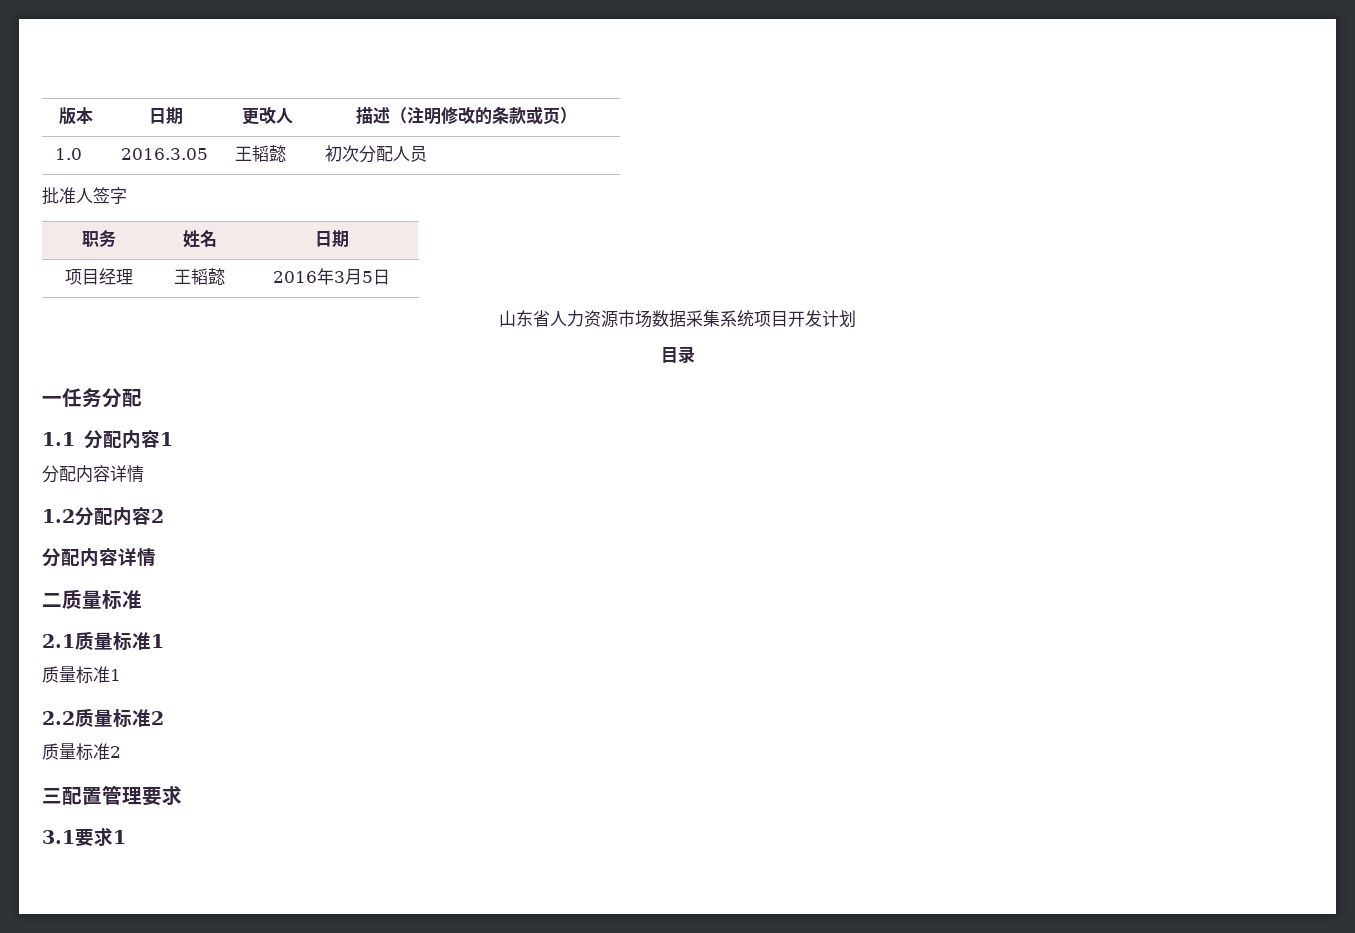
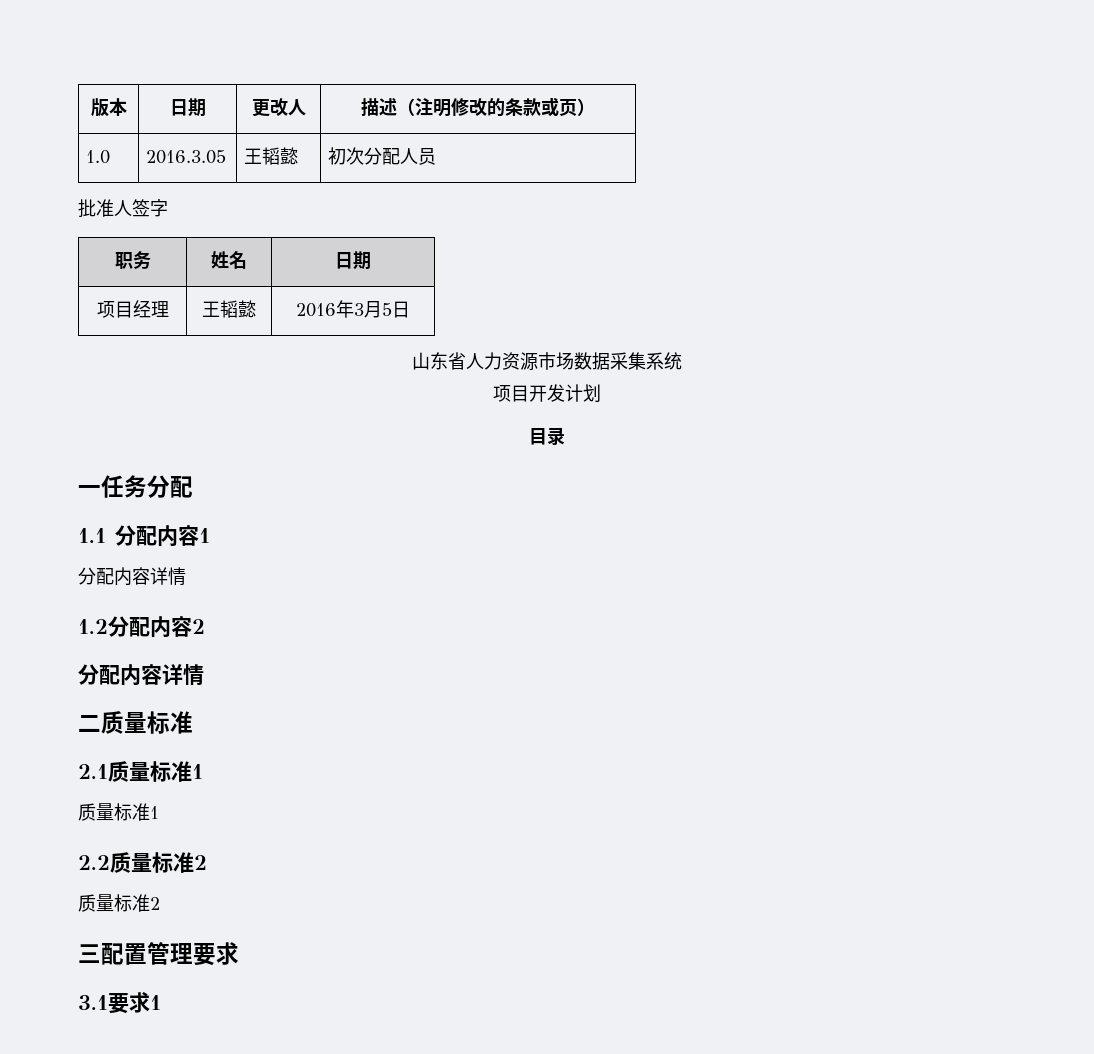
- 山东省人力资源市场数据采集系统项目开发计划
+ 山东省人力资源市场数据采集系统
+ 项目开发计划

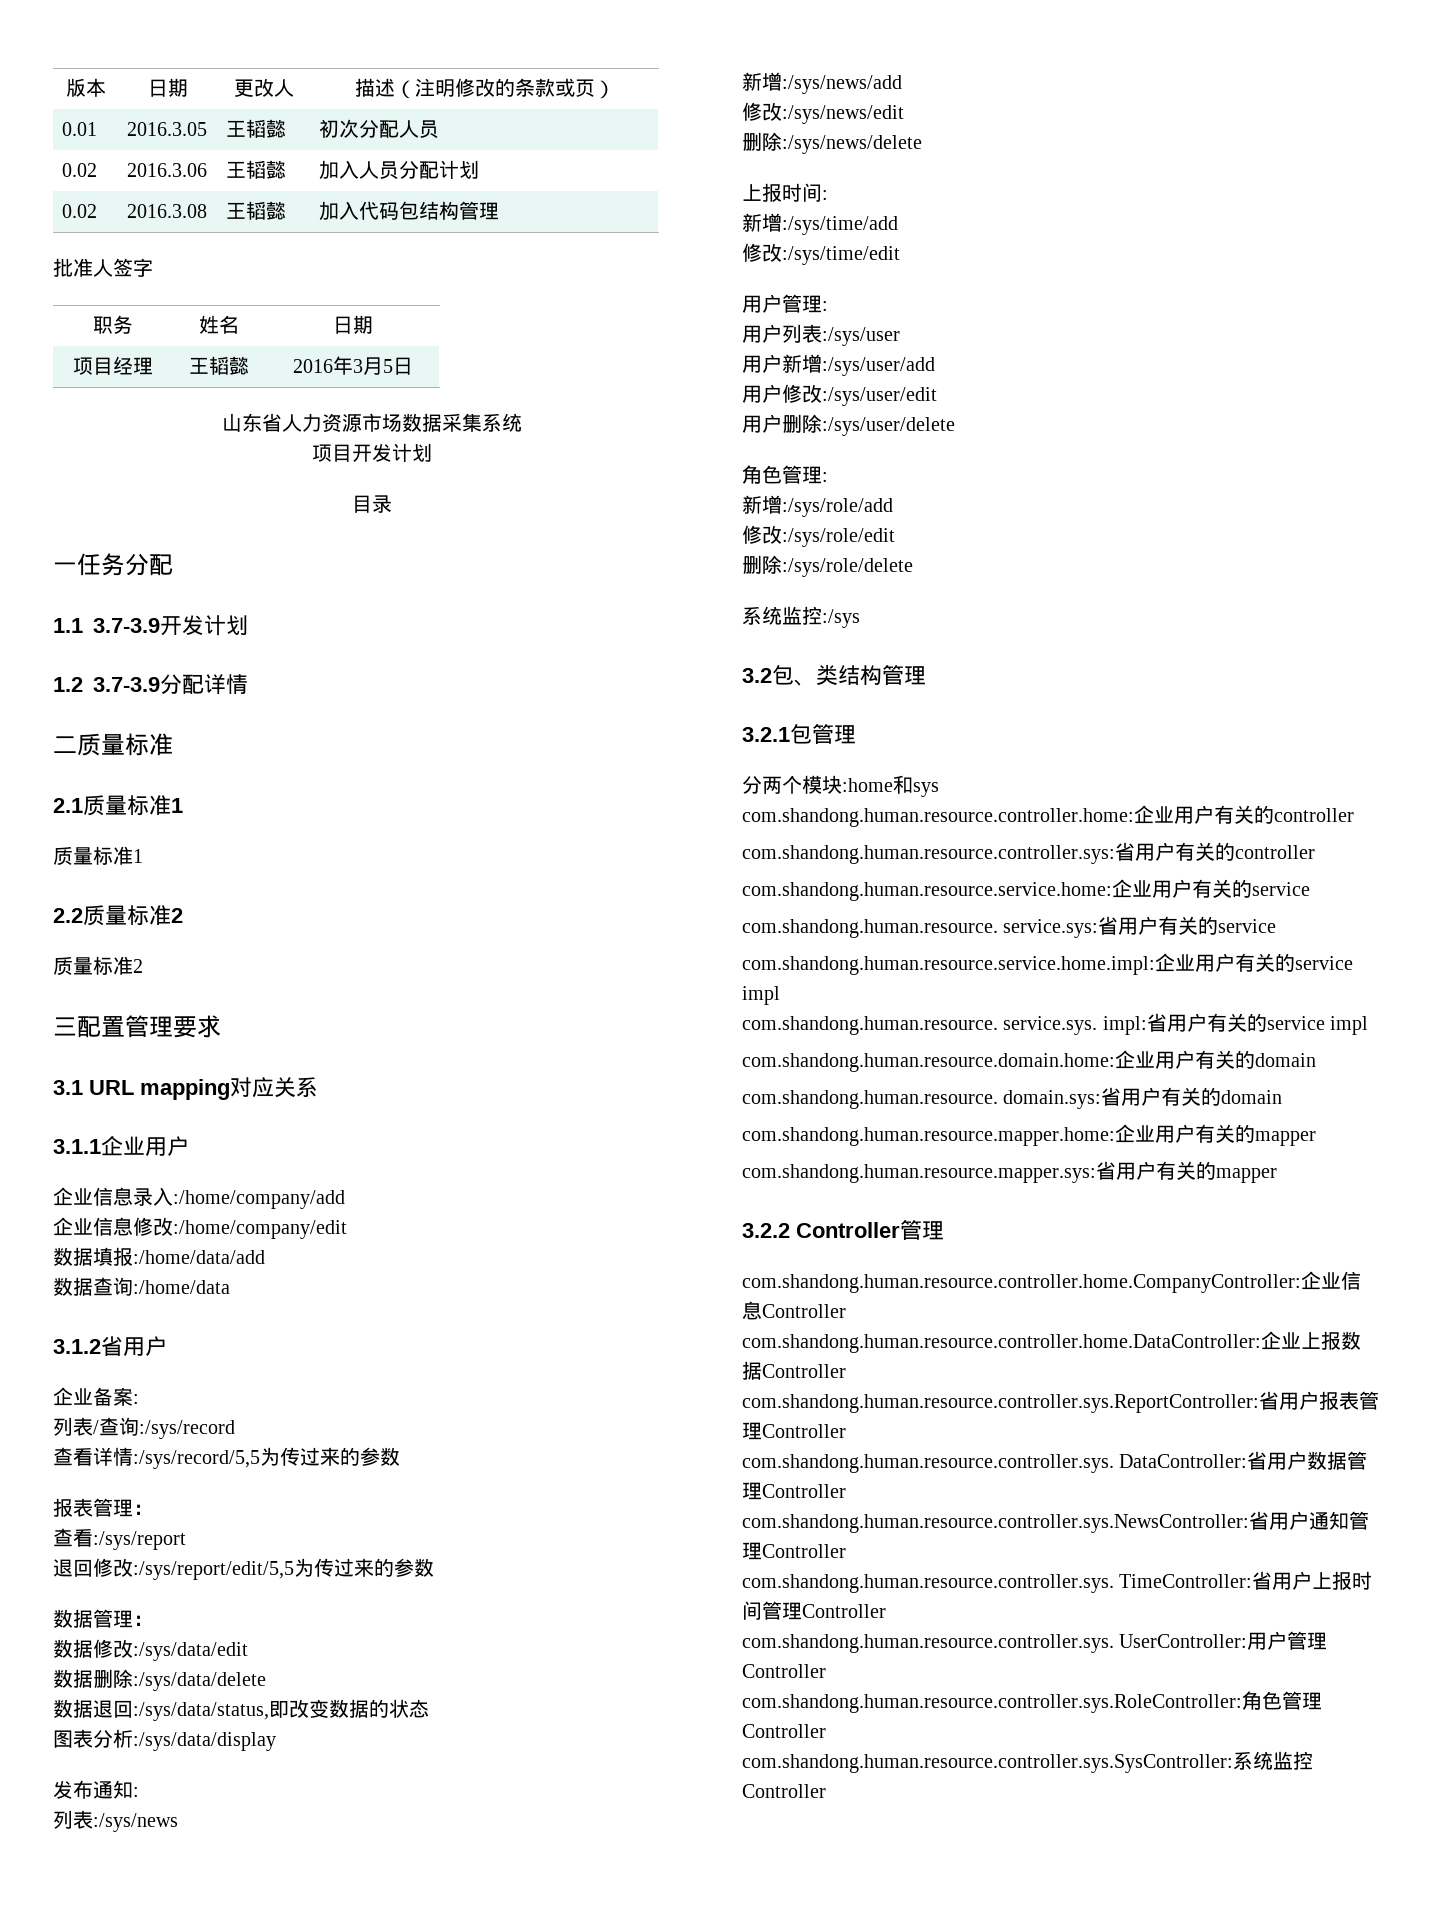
- 1.0 | 2016.3.05 | 王韬懿 | 初次分配人员
+ 0.01 | 2016.3.05 | 王韬懿 | 初次分配人员
+ 0.02 | 2016.3.06 | 王韬懿 | 加入人员分配计划
+ 0.02 | 2016.3.08 | 王韬懿 | 加入代码包结构管理
- 1.1分配内容1
- 分配内容详情
- 1.2分配内容2
- 分配内容详情
+ 1.1 3.7-3.9开发计划
+ 1.2 3.7-3.9分配详情
- 3.1要求1
+ 3.1 URL mapping对应关系
+ 3.1.1企业用户
+ 企业信息录入:/home/company/add
+ 企业信息修改:/home/company/edit
+ 数据填报:/home/data/add
+ 数据查询:/home/data
+ 3.1.2省用户
+ 企业备案:
+ 列表/查询:/sys/record
+ 查看详情:/sys/record/5,5为传过来的参数
+ 报表管理：
+ 查看:/sys/report
+ 退回修改:/sys/report/edit/5,5为传过来的参数
+ 数据管理：
+ 数据修改:/sys/data/edit
+ 数据删除:/sys/data/delete
+ 数据退回:/sys/data/status,即改变数据的状态
+ 图表分析:/sys/data/display
+ 发布通知:
+ 列表:/sys/news
+ 新增:/sys/news/add
+ 修改:/sys/news/edit
+ 删除:/sys/news/delete
+ 上报时间:
+ 新增:/sys/time/add
+ 修改:/sys/time/edit
+ 用户管理:
+ 用户列表:/sys/user
+ 用户新增:/sys/user/add
+ 用户修改:/sys/user/edit
+ 用户删除:/sys/user/delete
+ 角色管理:
+ 新增:/sys/role/add
+ 修改:/sys/role/edit
+ 删除:/sys/role/delete
+ 系统监控:/sys
+ 3.2包、类结构管理
+ 3.2.1包管理
+ 分两个模块:home和sys
+ com.shandong.human.resource.controller.home:企业用户有关的controller
+ com.shandong.human.resource.controller.sys:省用户有关的controller
+ com.shandong.human.resource.service.home:企业用户有关的service
+ com.shandong.human.resource. service.sys:省用户有关的service
+ com.shandong.human.resource.service.home.impl:企业用户有关的service impl
+ com.shandong.human.resource. service.sys. impl:省用户有关的service impl
+ com.shandong.human.resource.domain.home:企业用户有关的domain
+ com.shandong.human.resource. domain.sys:省用户有关的domain
+ com.shandong.human.resource.mapper.home:企业用户有关的mapper
+ com.shandong.human.resource.mapper.sys:省用户有关的mapper
+ 3.2.2 Controller管理
+ com.shandong.human.resource.controller.home.CompanyController:企业信息Controller
+ com.shandong.human.resource.controller.home.DataController:企业上报数据Controller
+ com.shandong.human.resource.controller.sys.ReportController:省用户报表管理Controller
+ com.shandong.human.resource.controller.sys. DataController:省用户数据管理Controller
+ com.shandong.human.resource.controller.sys.NewsController:省用户通知管理Controller
+ com.shandong.human.resource.controller.sys. TimeController:省用户上报时间管理Controller
+ com.shandong.human.resource.controller.sys. UserController:用户管理Controller
+ com.shandong.human.resource.controller.sys.RoleController:角色管理Controller
+ com.shandong.human.resource.controller.sys.SysController:系统监控Controller

